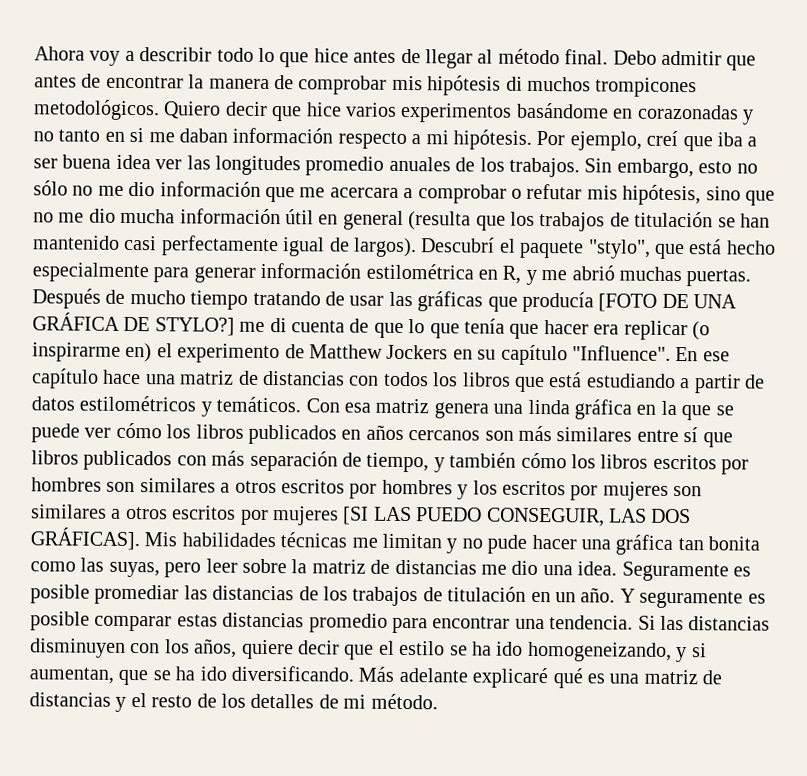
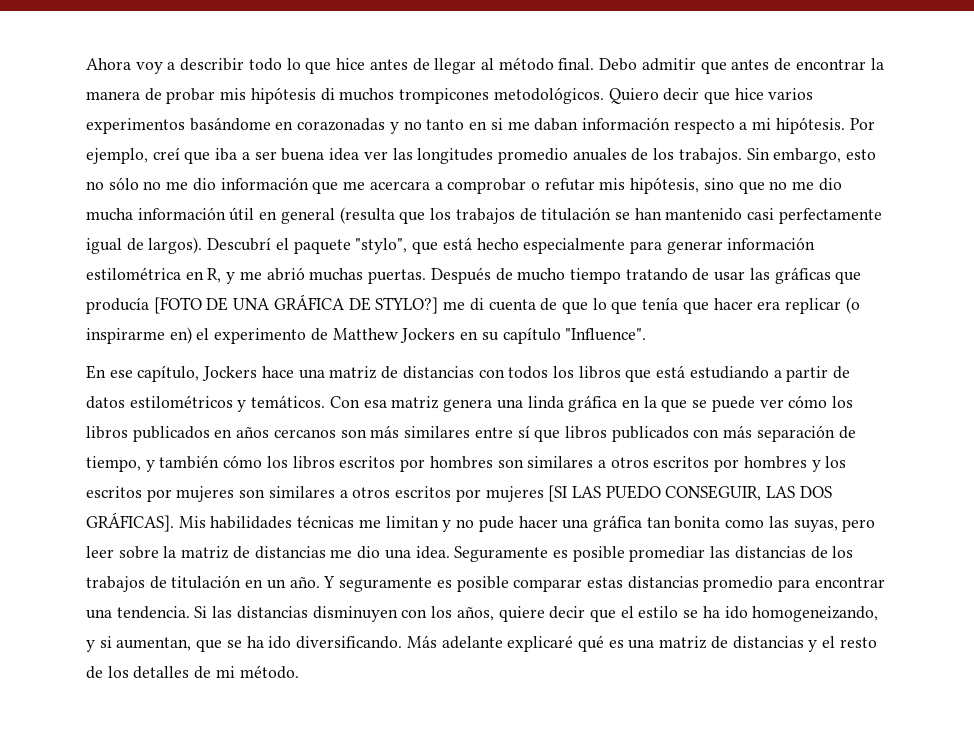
- Debo admitir que antes de encontrar la manera de comprobar mis hipótesis di muchos trompicones metodológicos.
+ Debo admitir que antes de encontrar la manera de probar mis hipótesis di muchos trompicones metodológicos.
- Después de mucho tiempo tratando de usar las gráficas que producía [FOTO DE UNA GRÁFICA DE STYLO?] me di cuenta de que lo que tenía que hacer era replicar (o inspirarme en) el experimento de Matthew Jockers en su capítulo "Influence". En ese capítulo hace una matriz de distancias con todos los libros que está estudiando a partir de datos estilométricos y temáticos.
+ Después de mucho tiempo tratando de usar las gráficas que producía [FOTO DE UNA GRÁFICA DE STYLO?] me di cuenta de que lo que tenía que hacer era replicar (o inspirarme en) el experimento de Matthew Jockers en su capítulo "Influence".
+ En ese capítulo, Jockers hace una matriz de distancias con todos los libros que está estudiando a partir de datos estilométricos y temáticos.

